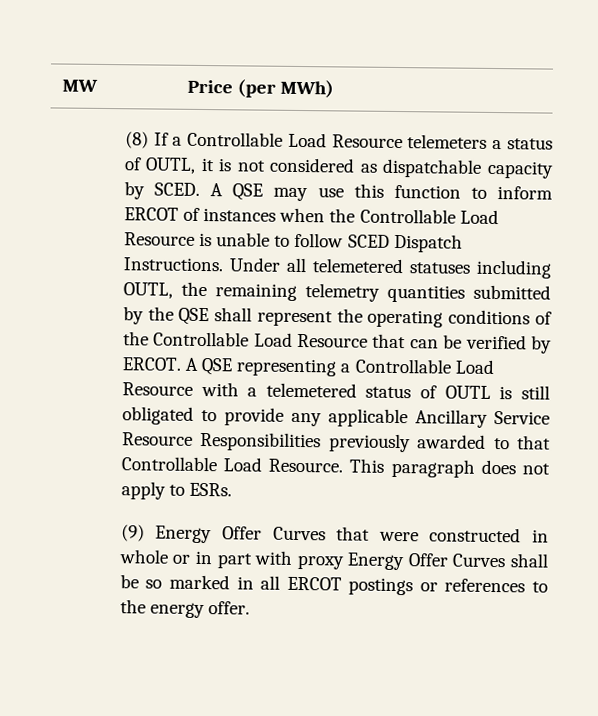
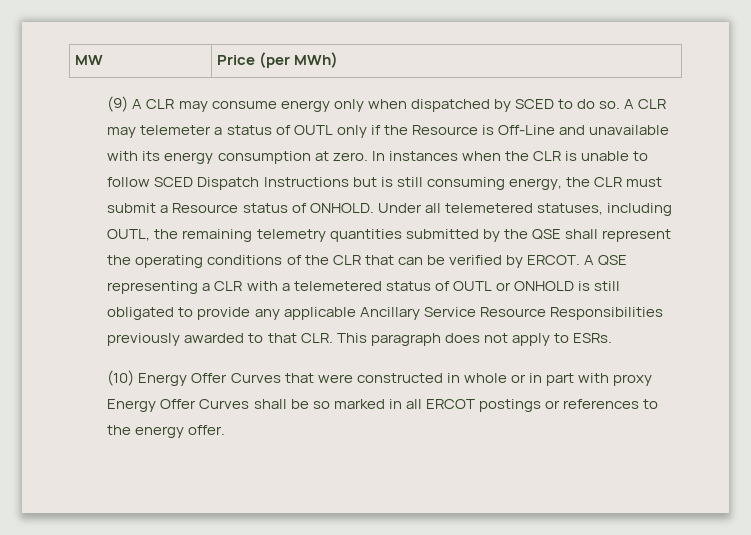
- (8) If a Controllable Load Resource telemeters a status of OUTL, it is not considered as dispatchable capacity by SCED. A QSE may use this function to inform ERCOT of instances when the Controllable Load Resource is unable to follow SCED Dispatch Instructions.
+ (9) A CLR may consume energy only when dispatched by SCED to do so. A CLR may telemeter a status of OUTL only if the Resource is Off-Line and unavailable with its energy consumption at zero. In instances when the CLR is unable to follow SCED Dispatch Instructions but is still consuming energy, the CLR must submit a Resource status of ONHOLD.
- Under all telemetered statuses including OUTL, the remaining telemetry quantities submitted by the QSE shall represent the operating conditions of the Controllable Load Resource that can be verified by ERCOT.
+ Under all telemetered statuses, including OUTL, the remaining telemetry quantities submitted by the QSE shall represent the operating conditions of the CLR that can be verified by ERCOT.
- A QSE representing a Controllable Load Resource with a telemetered status of OUTL is still obligated to provide any applicable Ancillary Service Resource Responsibilities previously awarded to that Controllable Load Resource. This paragraph does not apply to ESRs.
+ A QSE representing a CLR with a telemetered status of OUTL or ONHOLD is still obligated to provide any applicable Ancillary Service Resource Responsibilities previously awarded to that CLR. This paragraph does not apply to ESRs.
- (9) Energy Offer Curves that were constructed in whole or in part with proxy Energy Offer Curves shall be so marked in all ERCOT postings or references to the energy offer.
+ (10) Energy Offer Curves that were constructed in whole or in part with proxy Energy Offer Curves shall be so marked in all ERCOT postings or references to the energy offer.

